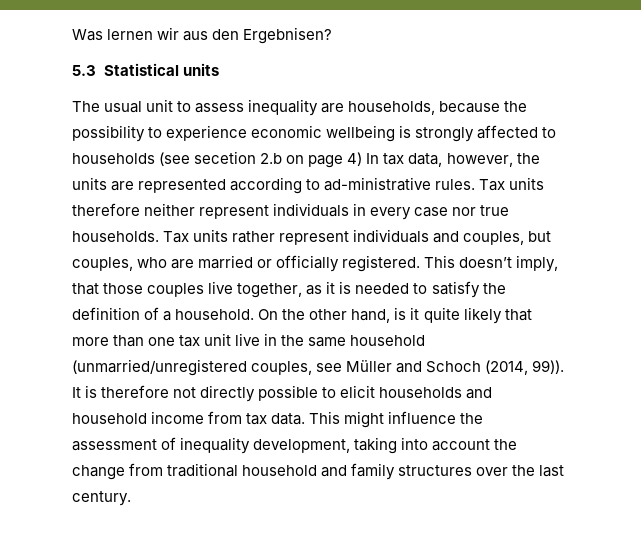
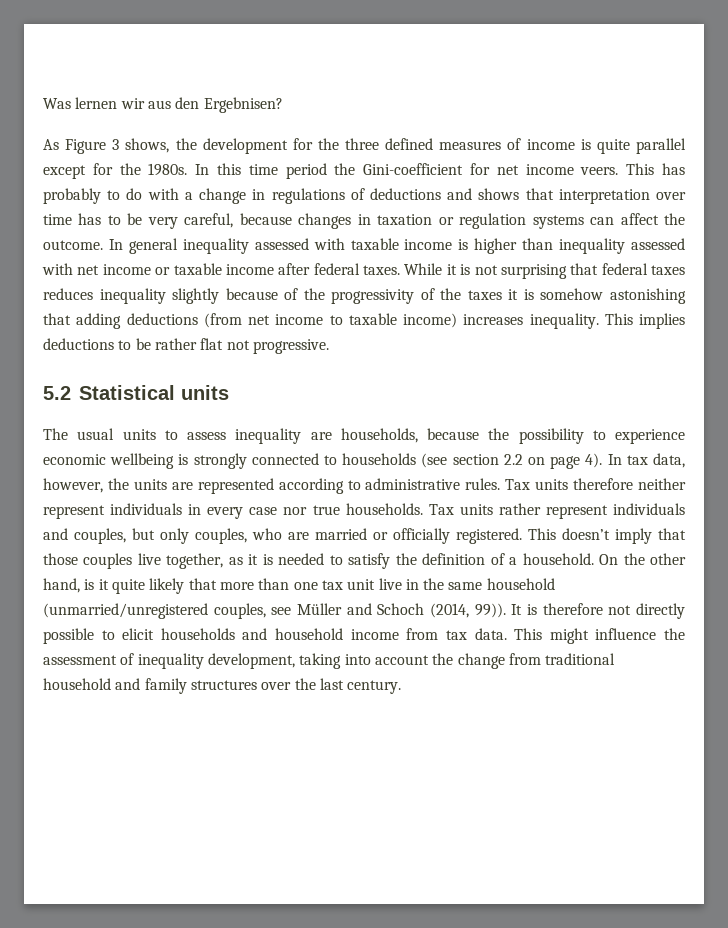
- 5.3 Statistical units
+ As Figure 3 shows, the development for the three defined measures of income is quite parallel except for the 1980s. In this time period the Gini-coefficient for net income veers. This has probably to do with a change in regulations of deductions and shows that interpretation over time has to be very careful, because changes in taxation or regulation systems can affect the outcome. In general inequality assessed with taxable income is higher than inequality assessed with net income or taxable income after federal taxes. While it is not surprising that federal taxes reduces inequality slightly because of the progressivity of the taxes it is somehow astonishing that adding deductions (from net income to taxable income) increases inequality. This implies deductions to be rather flat not progressive.
+ 5.2 Statistical units
- The usual unit to assess inequality are households, because the possibility to experience economic wellbeing is strongly affected to households (see secetion 2.b on page 4) In tax data, however, the units are represented according to ad-ministrative rules.
+ The usual units to assess inequality are households, because the possibility to experience economic wellbeing is strongly connected to households (see section 2.2 on page 4). In tax data, however, the units are represented according to administrative rules.
- Tax units rather represent individuals and couples, but couples, who are married or officially registered.
+ Tax units rather represent individuals and couples, but only couples, who are married or officially registered.
- This doesn’t imply, that those couples live together, as it is needed to satisfy the definition of a household.
+ This doesn’t imply that those couples live together, as it is needed to satisfy the definition of a household.

